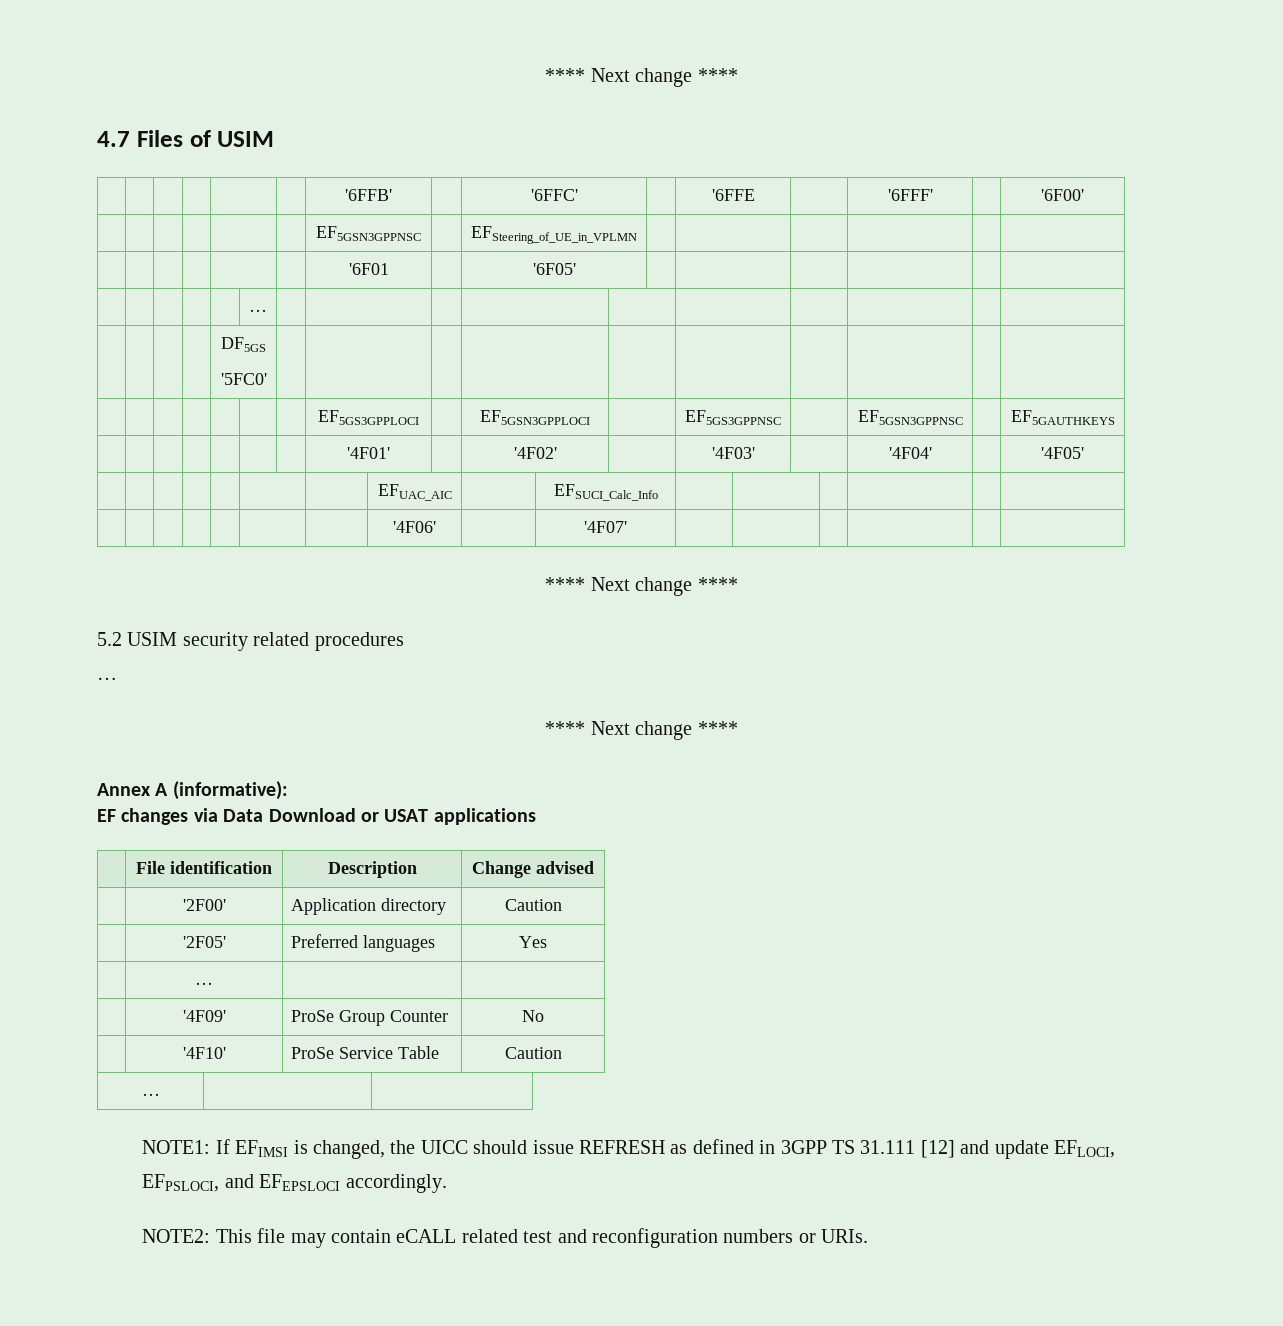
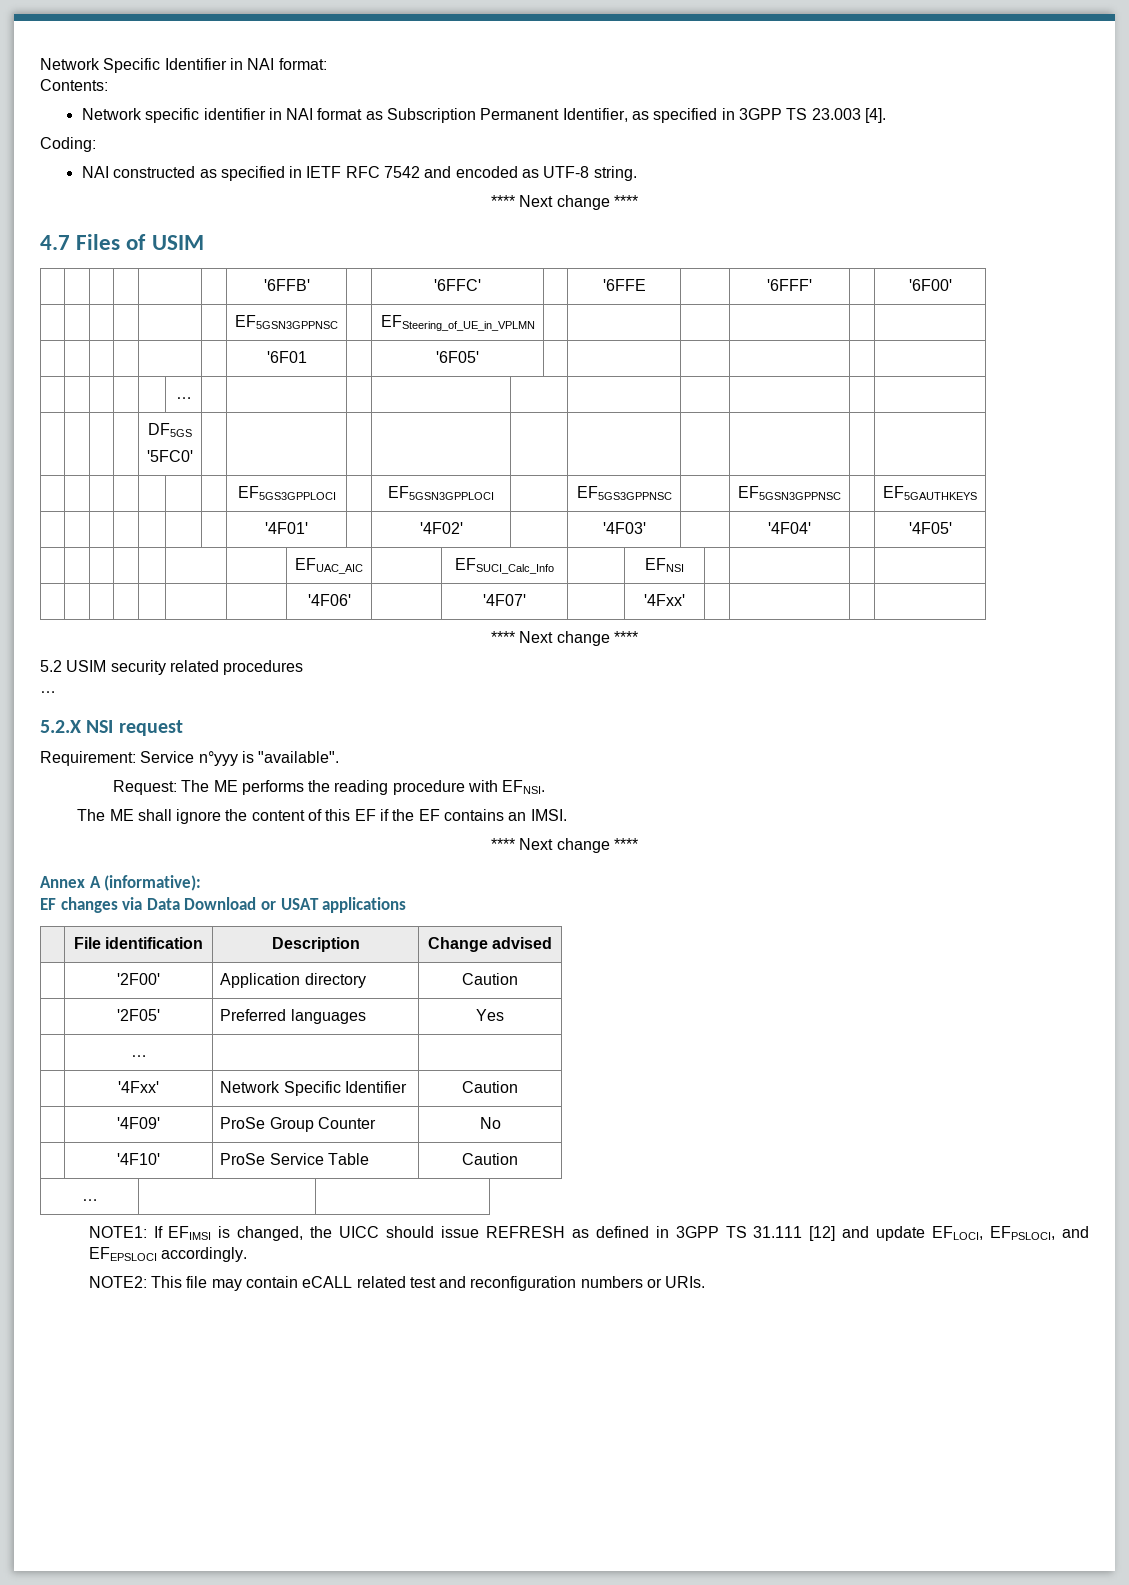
+ Network Specific Identifier in NAI format:
+ Contents:
+ Network specific identifier in NAI format as Subscription Permanent Identifier, as specified in 3GPP TS 23.003 [4].
+ Coding:
+ NAI constructed as specified in IETF RFC 7542 and encoded as UTF-8 string.
- | | | | | | | EFUAC_AIC | | EFSUCI_Calc_Info | | | | | |
+ | | | | | | | EFUAC_AIC | | EFSUCI_Calc_Info | | EFNSI | | | |
- | | | | | | | '4F06' | | '4F07' | | | | | |
+ | | | | | | | '4F06' | | '4F07' | | '4Fxx' | | | |
+ 5.2.X NSI request
+ Requirement: Service n°yyy is "available".
+ Request: The ME performs the reading procedure with EFNSI.
+ The ME shall ignore the content of this EF if the EF contains an IMSI.
+ | '4Fxx' | Network Specific Identifier | Caution

